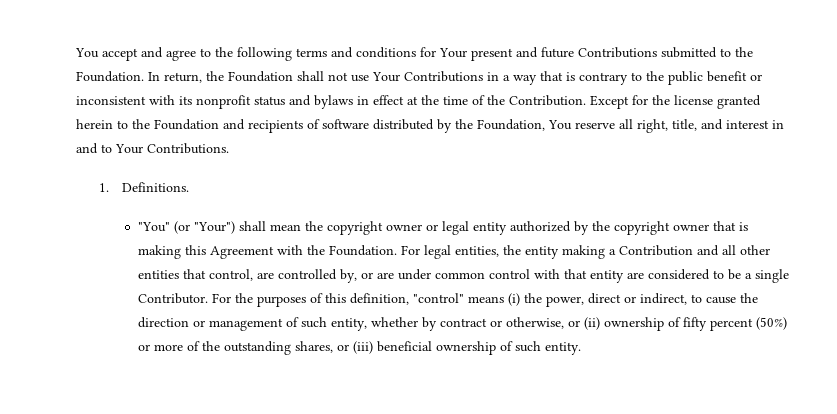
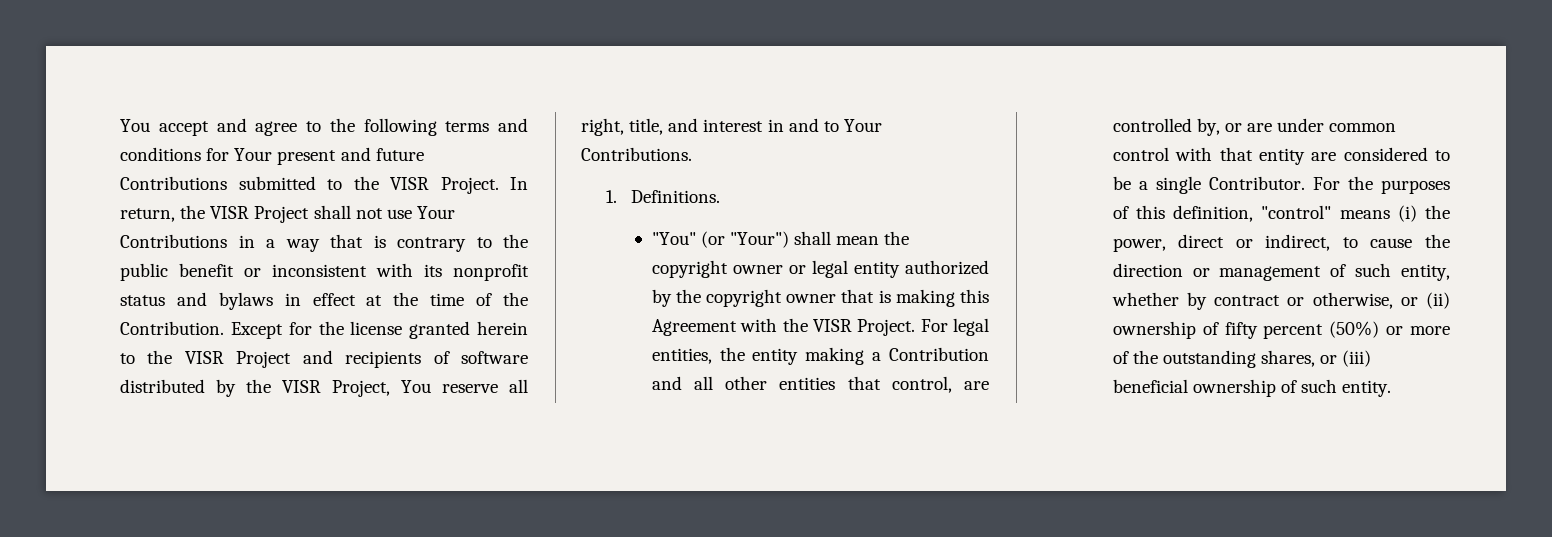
- You accept and agree to the following terms and conditions for Your present and future Contributions submitted to the Foundation.
+ You accept and agree to the following terms and conditions for Your present and future Contributions submitted to the VISR Project.
- In return, the Foundation shall not use Your Contributions in a way that is contrary to the public benefit or inconsistent with its nonprofit status and bylaws in effect at the time of the Contribution.
+ In return, the VISR Project shall not use Your Contributions in a way that is contrary to the public benefit or inconsistent with its nonprofit status and bylaws in effect at the time of the Contribution.
- Except for the license granted herein to the Foundation and recipients of software distributed by the Foundation, You reserve all right, title, and interest in and to Your Contributions.
+ Except for the license granted herein to the VISR Project and recipients of software distributed by the VISR Project, You reserve all right, title, and interest in and to Your Contributions.
- "You" (or "Your") shall mean the copyright owner or legal entity authorized by the copyright owner that is making this Agreement with the Foundation.
+ "You" (or "Your") shall mean the copyright owner or legal entity authorized by the copyright owner that is making this Agreement with the VISR Project.

